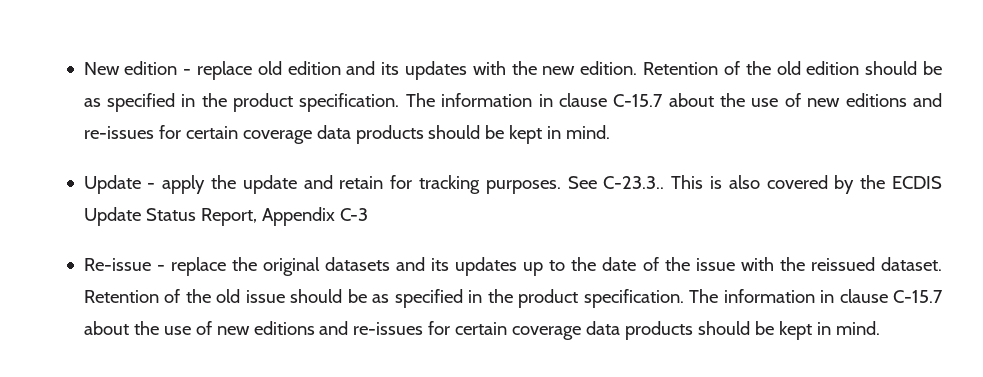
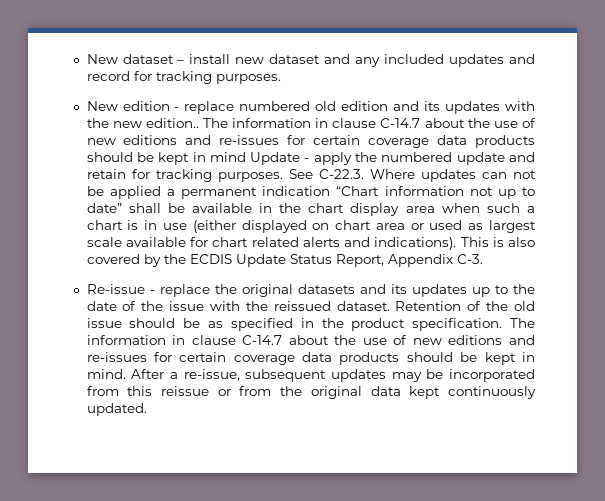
- New edition - replace old edition and its updates with the new edition. Retention of the old edition should be as specified in the product specification. The information in clause C-15.7 about the use of new editions and re-issues for certain coverage data products should be kept in mind.
- Update - apply the update and retain for tracking purposes.
+ New dataset – install new dataset and any included updates and record for tracking purposes.
+ New edition - replace numbered old edition and its updates with the new edition.. The information in clause C-14.7 about the use of new editions and re-issues for certain coverage data products should be kept in mind Update - apply the numbered update and retain for tracking purposes.
- See C-23.3..
+ See C-22.3. Where updates can not be applied a permanent indication “Chart information not up to date” shall be available in the chart display area when such a chart is in use (either displayed on chart area or used as largest scale available for chart related alerts and indications).
- This is also covered by the ECDIS Update Status Report, Appendix C-3
+ This is also covered by the ECDIS Update Status Report, Appendix C-3.
- Retention of the old issue should be as specified in the product specification. The information in clause C-15.7 about the use of new editions and re-issues for certain coverage data products should be kept in mind.
+ Retention of the old issue should be as specified in the product specification. The information in clause C-14.7 about the use of new editions and re-issues for certain coverage data products should be kept in mind.
+ After a re-issue, subsequent updates may be incorporated from this reissue or from the original data kept continuously updated.

